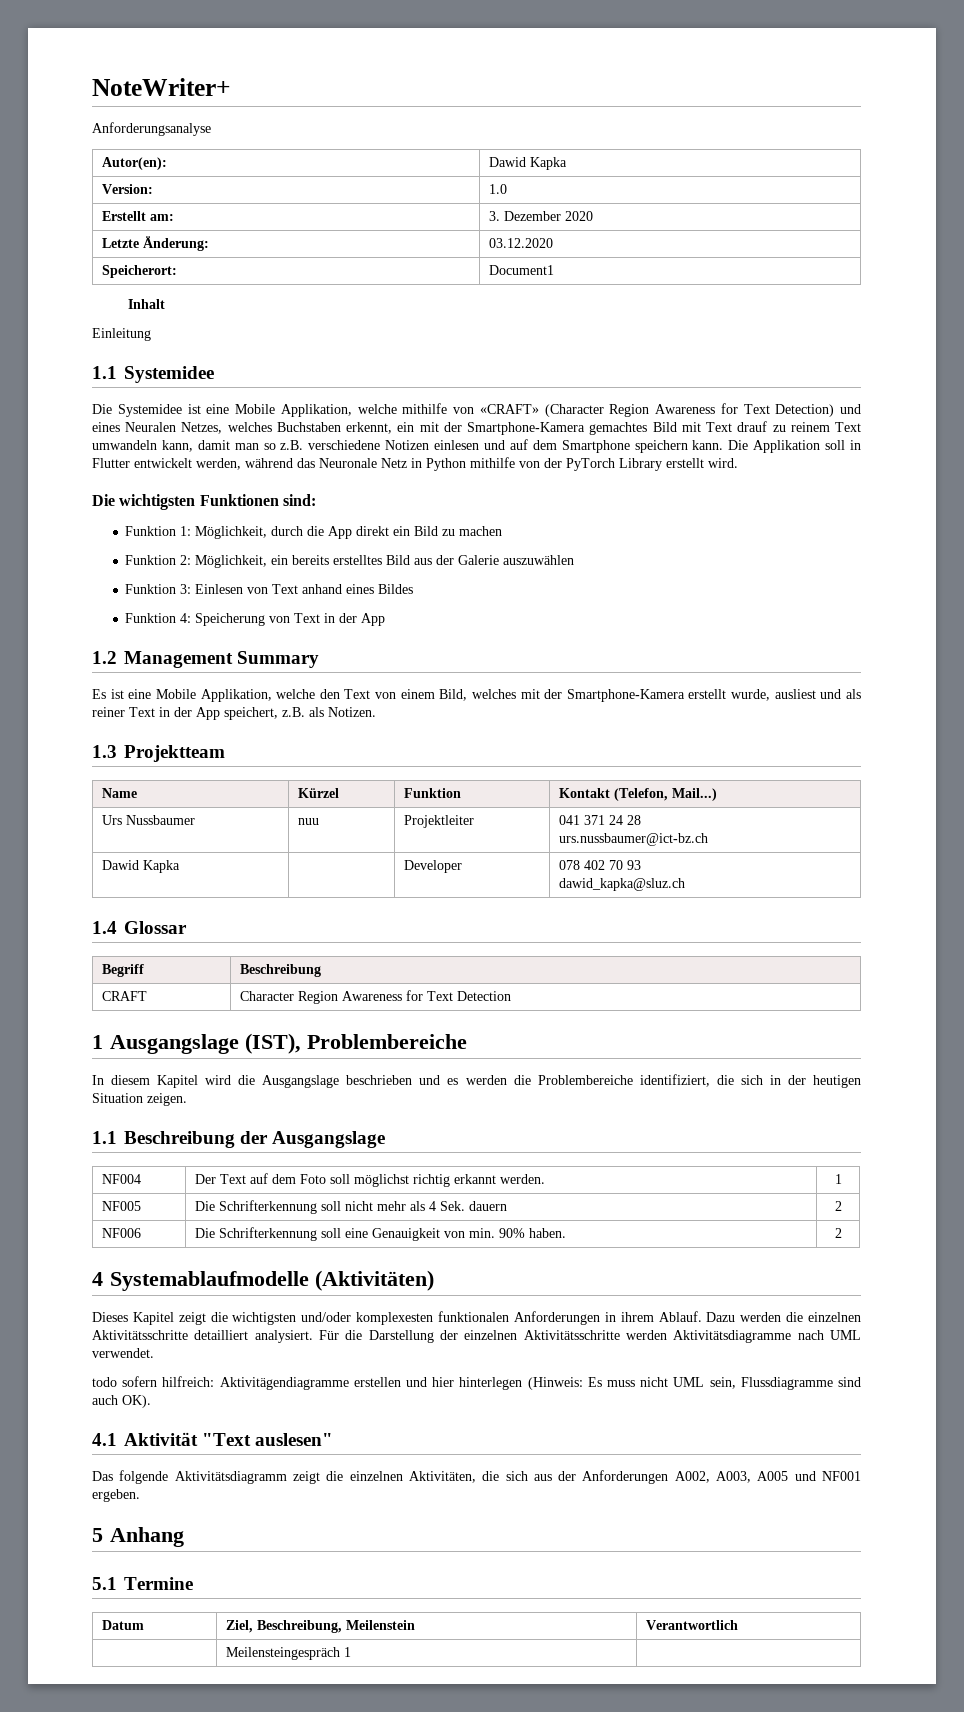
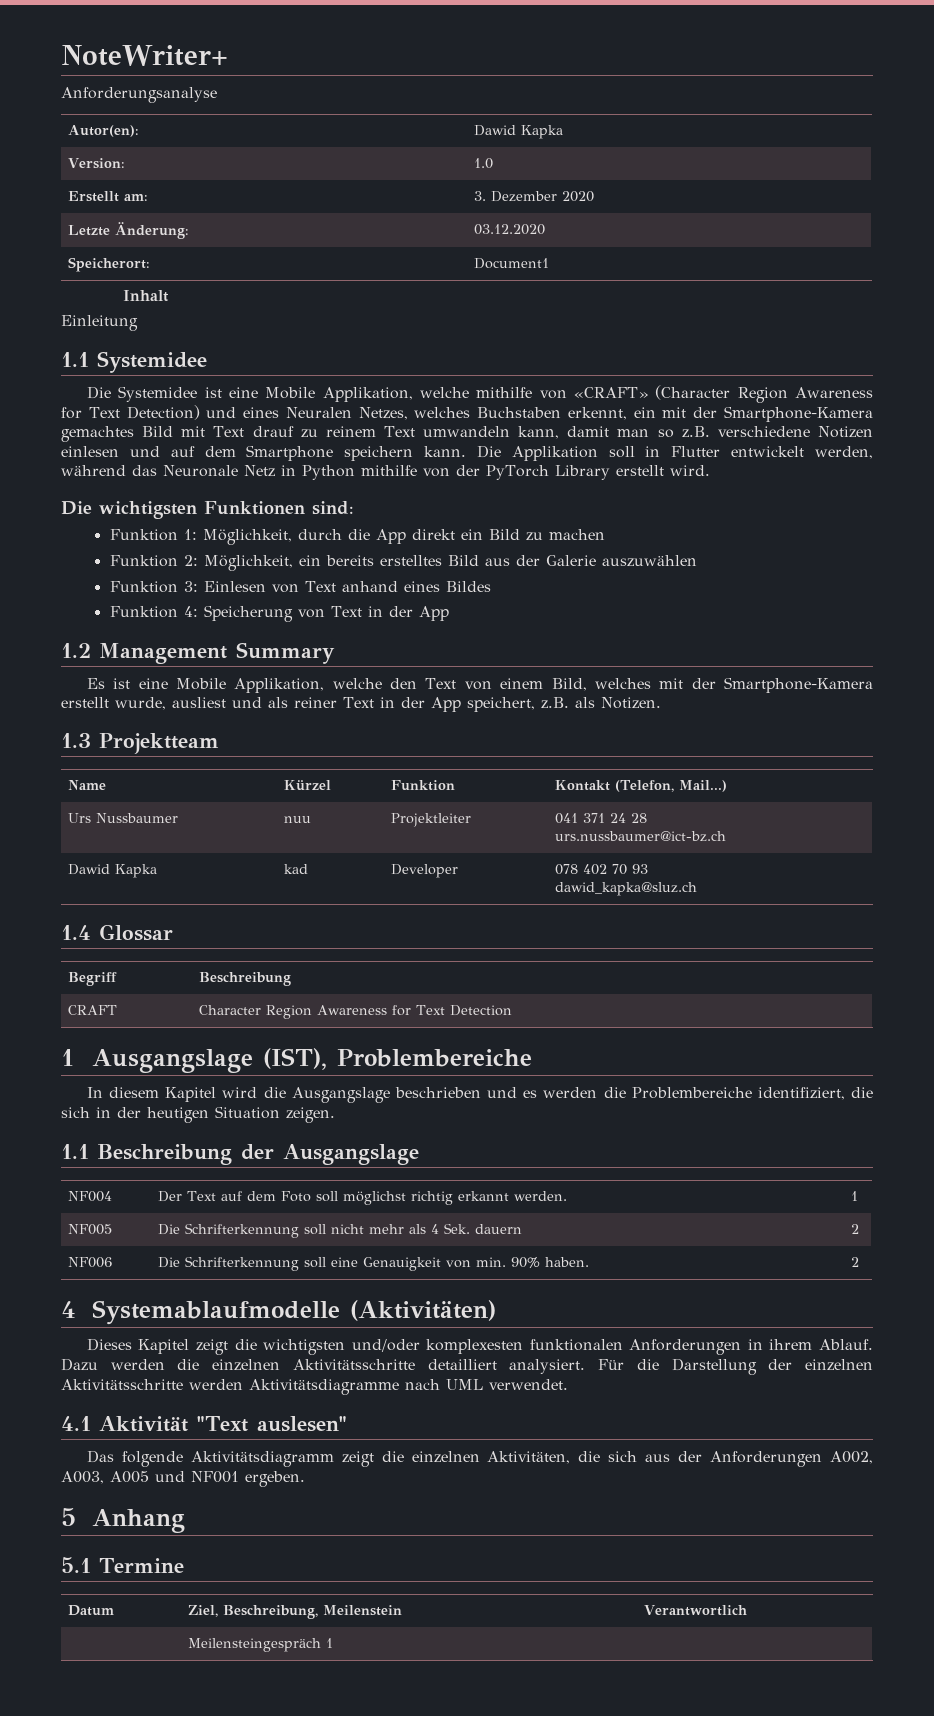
- Dawid Kapka | | Developer | 078 402 70 93
+ Dawid Kapka | kad | Developer | 078 402 70 93
- todo sofern hilfreich: Aktivitägendiagramme erstellen und hier hinterlegen (Hinweis: Es muss nicht UML sein, Flussdiagramme sind auch OK).

